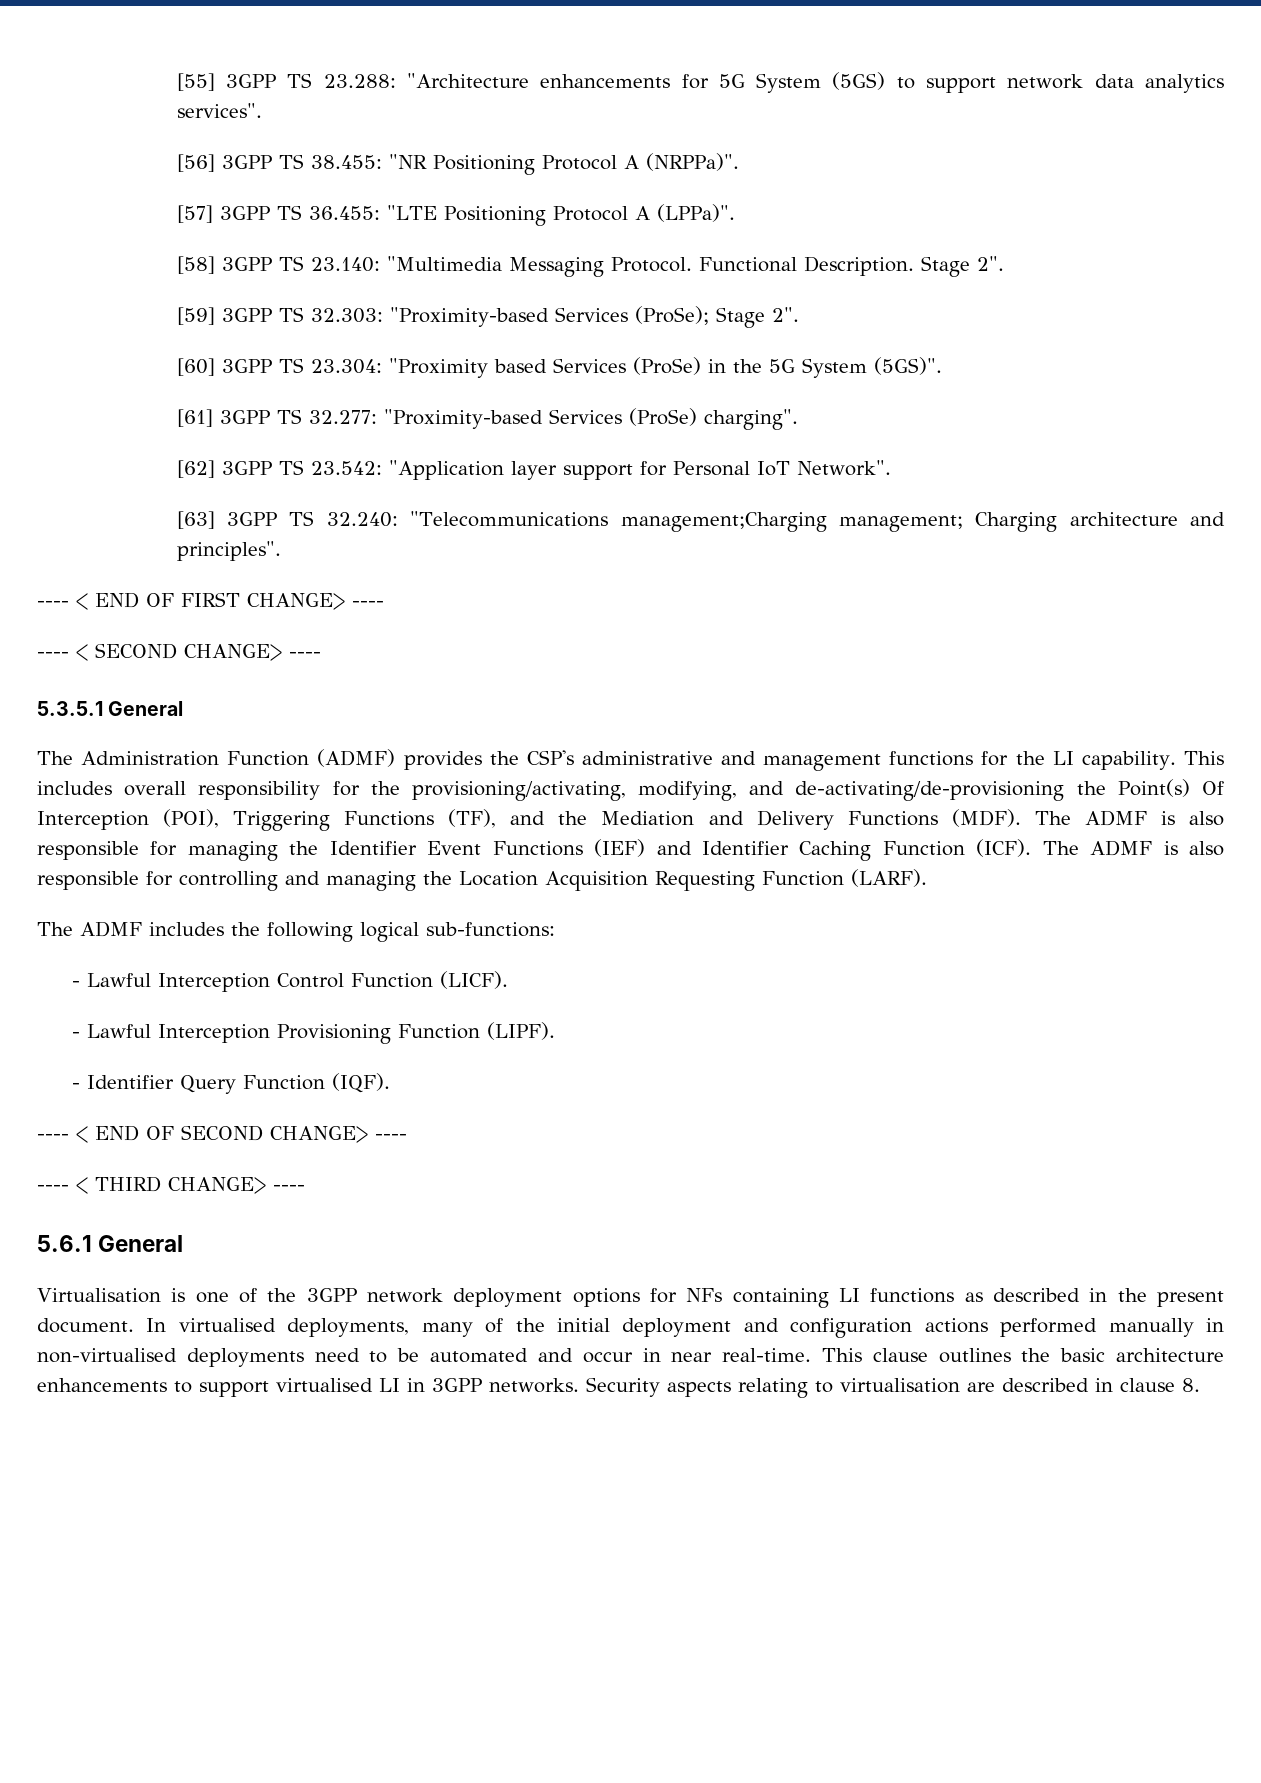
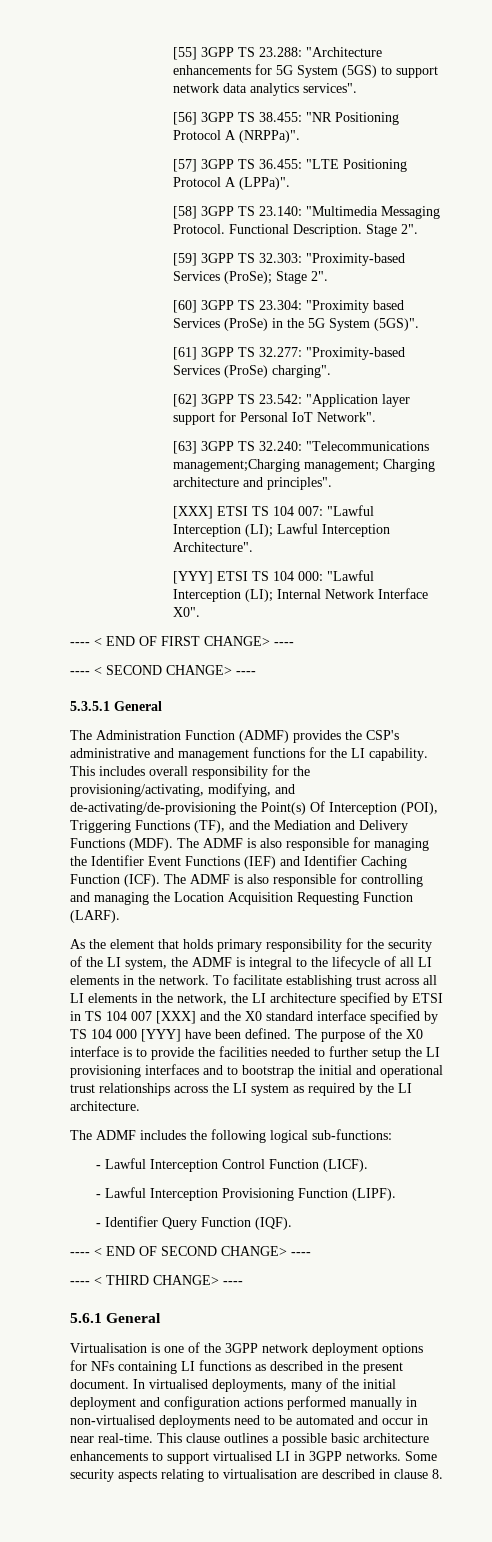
+ [XXX] ETSI TS 104 007: "Lawful Interception (LI); Lawful Interception Architecture".
+ [YYY] ETSI TS 104 000: "Lawful Interception (LI); Internal Network Interface X0".
+ As the element that holds primary responsibility for the security of the LI system, the ADMF is integral to the lifecycle of all LI elements in the network. To facilitate establishing trust across all LI elements in the network, the LI architecture specified by ETSI in TS 104 007 [XXX] and the X0 standard interface specified by TS 104 000 [YYY] have been defined. The purpose of the X0 interface is to provide the facilities needed to further setup the LI provisioning interfaces and to bootstrap the initial and operational trust relationships across the LI system as required by the LI architecture.
- This clause outlines the basic architecture enhancements to support virtualised LI in 3GPP networks.
+ This clause outlines a possible basic architecture enhancements to support virtualised LI in 3GPP networks.
- Security aspects relating to virtualisation are described in clause 8.
+ Some security aspects relating to virtualisation are described in clause 8.

